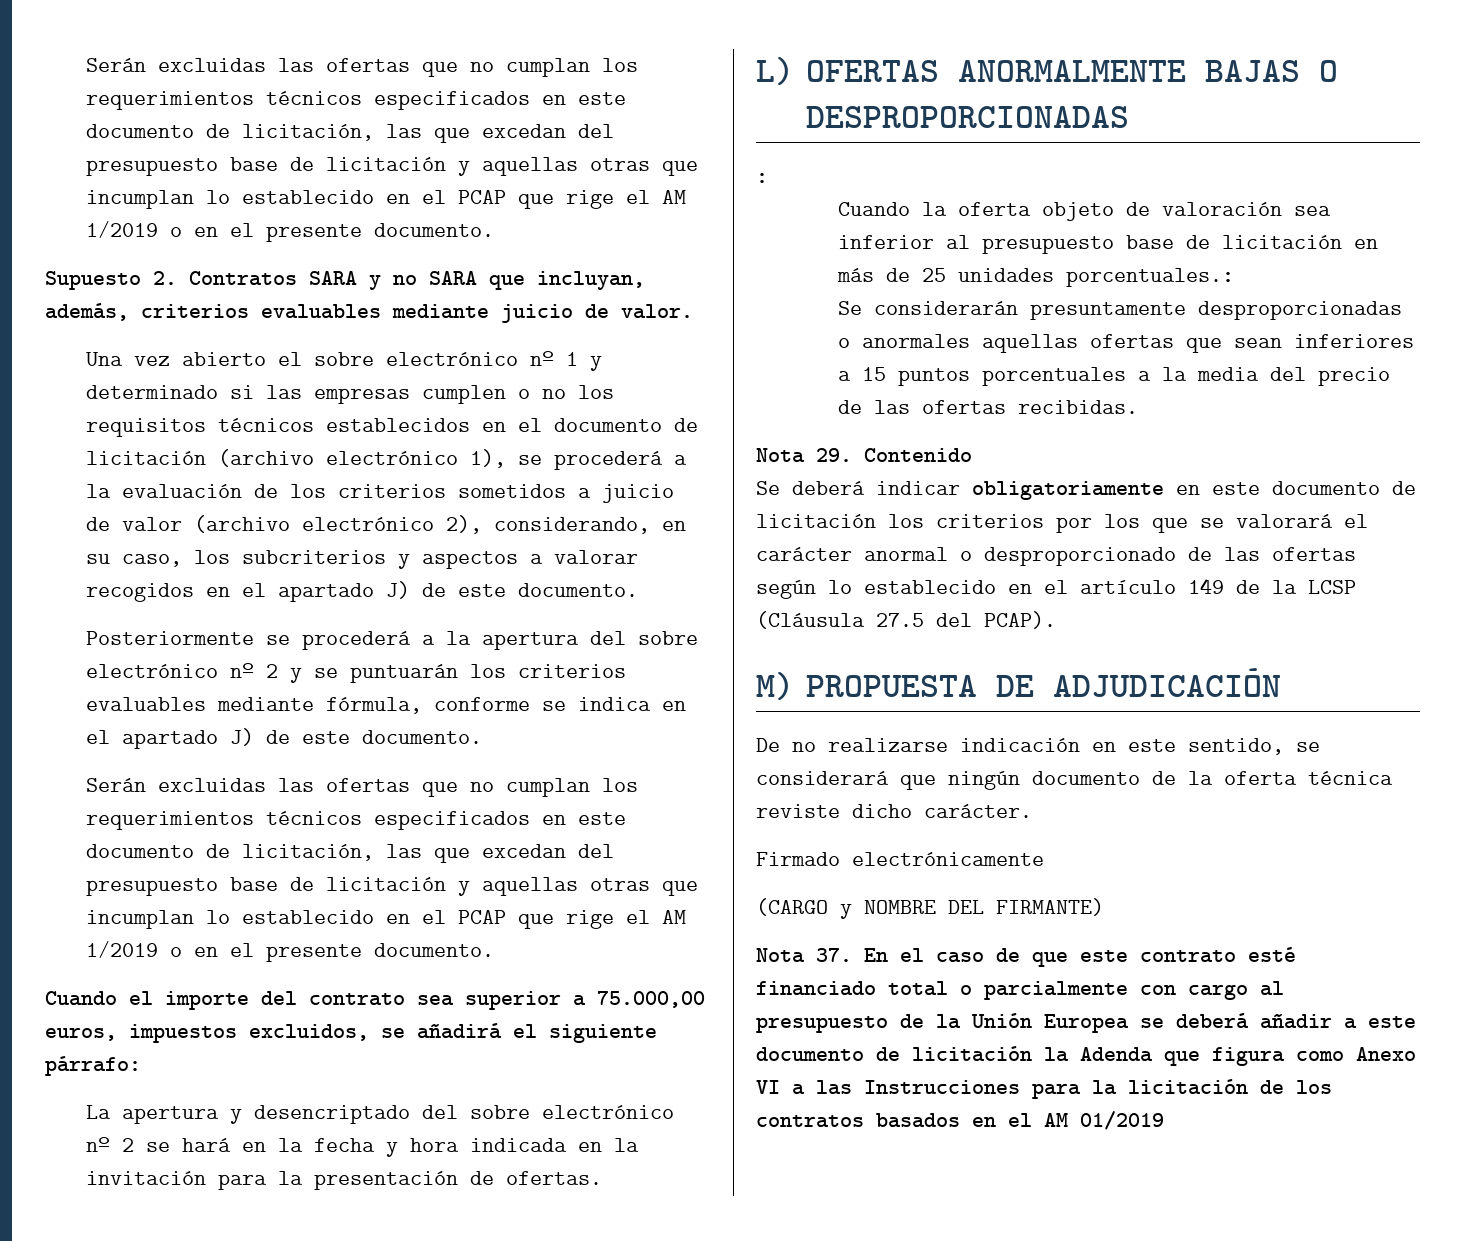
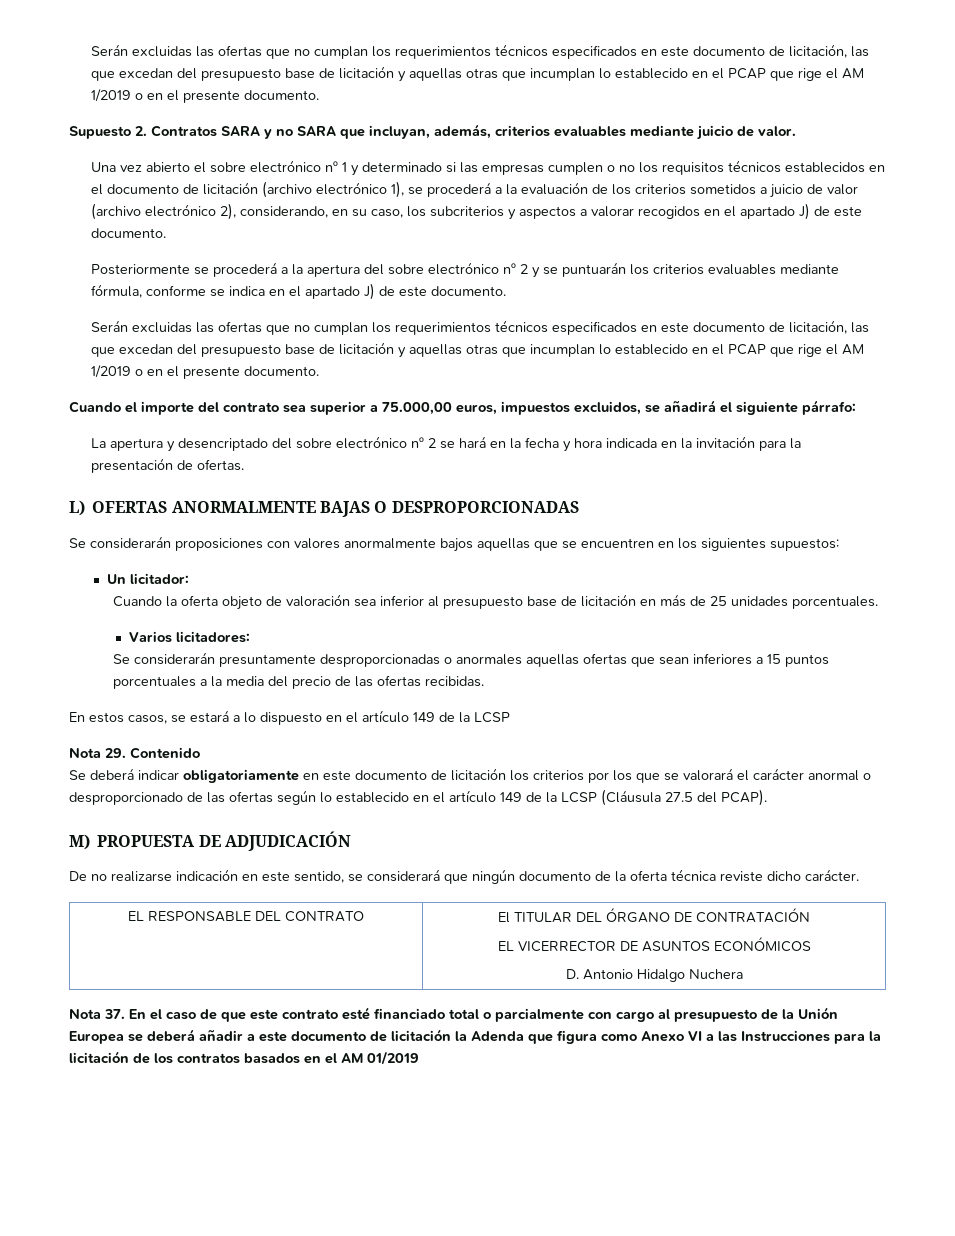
- :
+ Se considerarán proposiciones con valores anormalmente bajos aquellas que se encuentren en los siguientes supuestos:
+ Un licitador:
- Cuando la oferta objeto de valoración sea inferior al presupuesto base de licitación en más de 25 unidades porcentuales.:
+ Cuando la oferta objeto de valoración sea inferior al presupuesto base de licitación en más de 25 unidades porcentuales.
+ Varios licitadores:
+ En estos casos, se estará a lo dispuesto en el artículo 149 de la LCSP
- Firmado electrónicamente
- (CARGO y NOMBRE DEL FIRMANTE)
+ EL RESPONSABLE DEL CONTRATO | El TITULAR DEL ÓRGANO DE CONTRATACIÓN
+ EL VICERRECTOR DE ASUNTOS ECONÓMICOS
+ D. Antonio Hidalgo Nuchera

